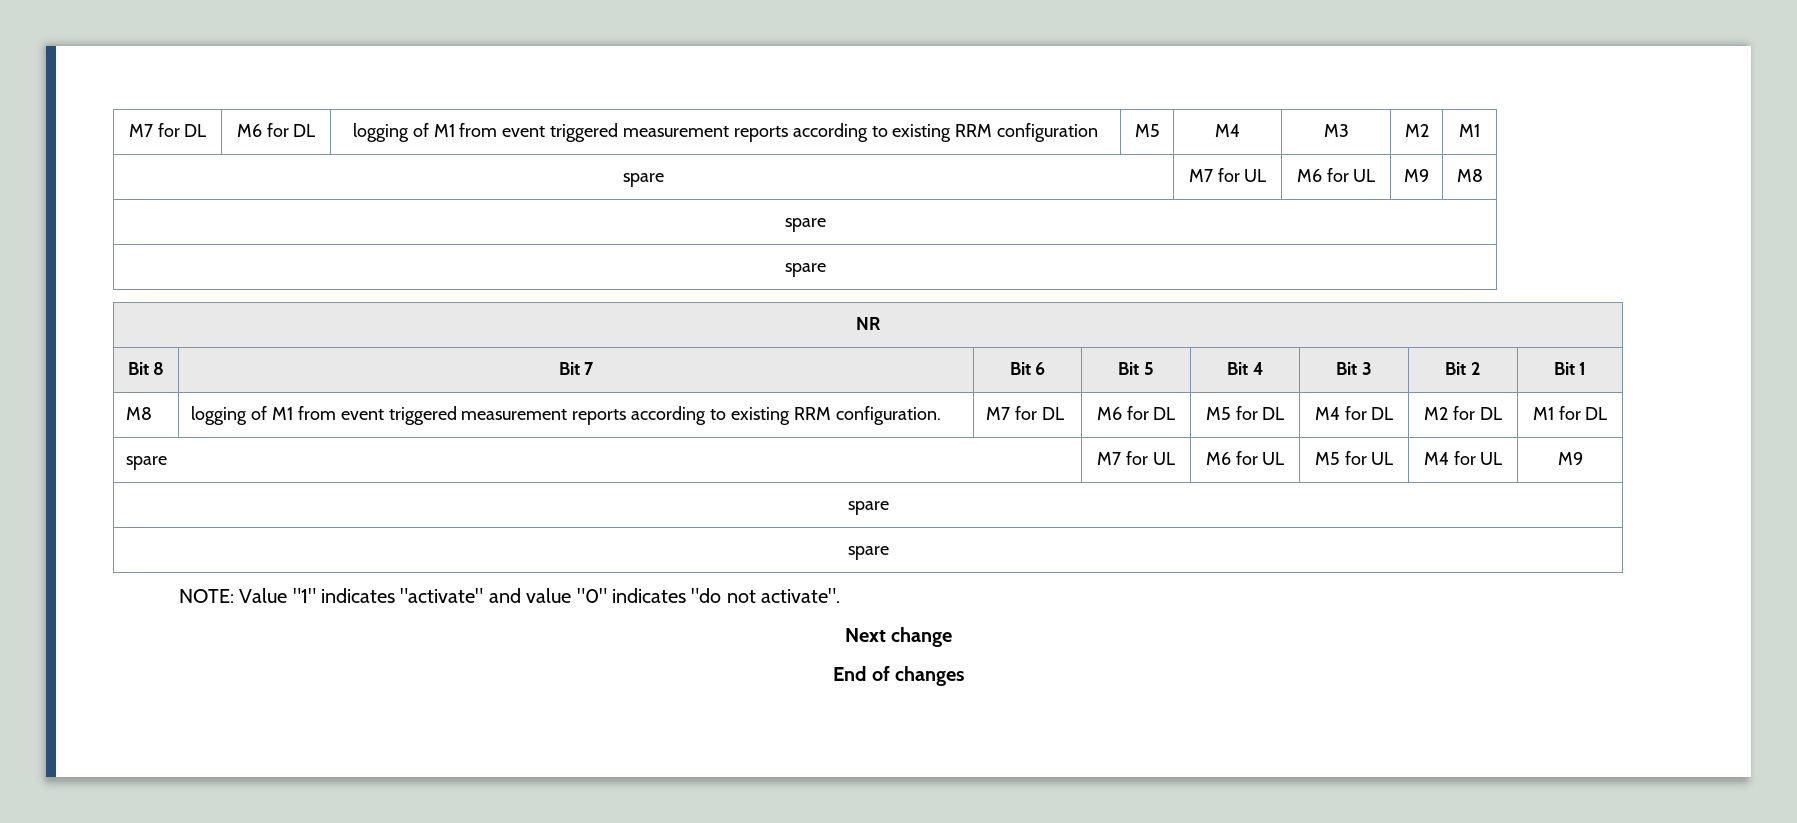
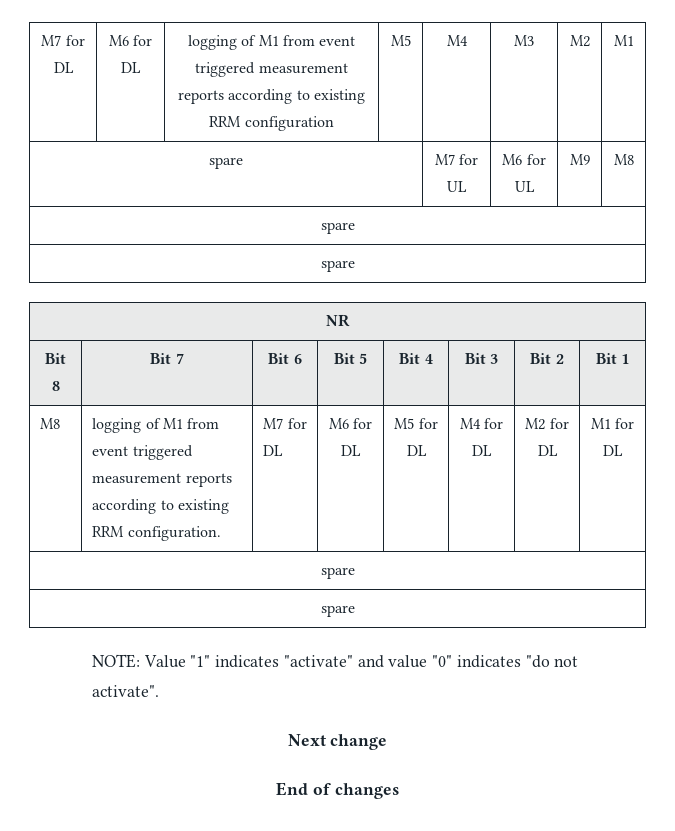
- spare | M7 for UL | M6 for UL | M5 for UL | M4 for UL | M9

